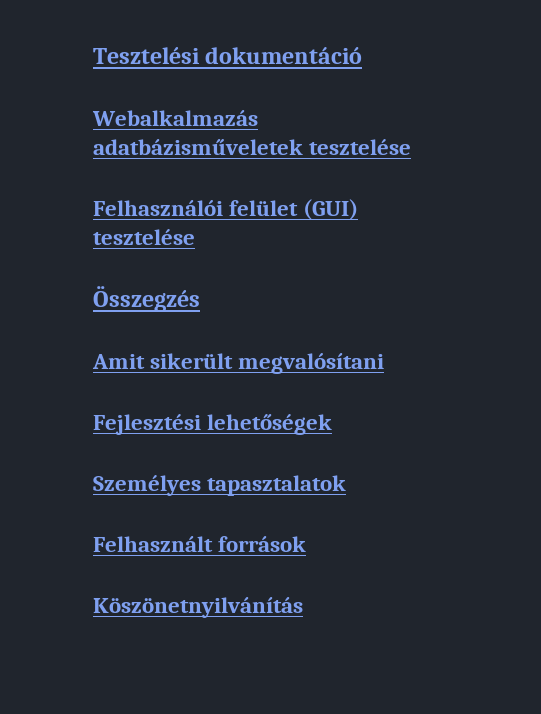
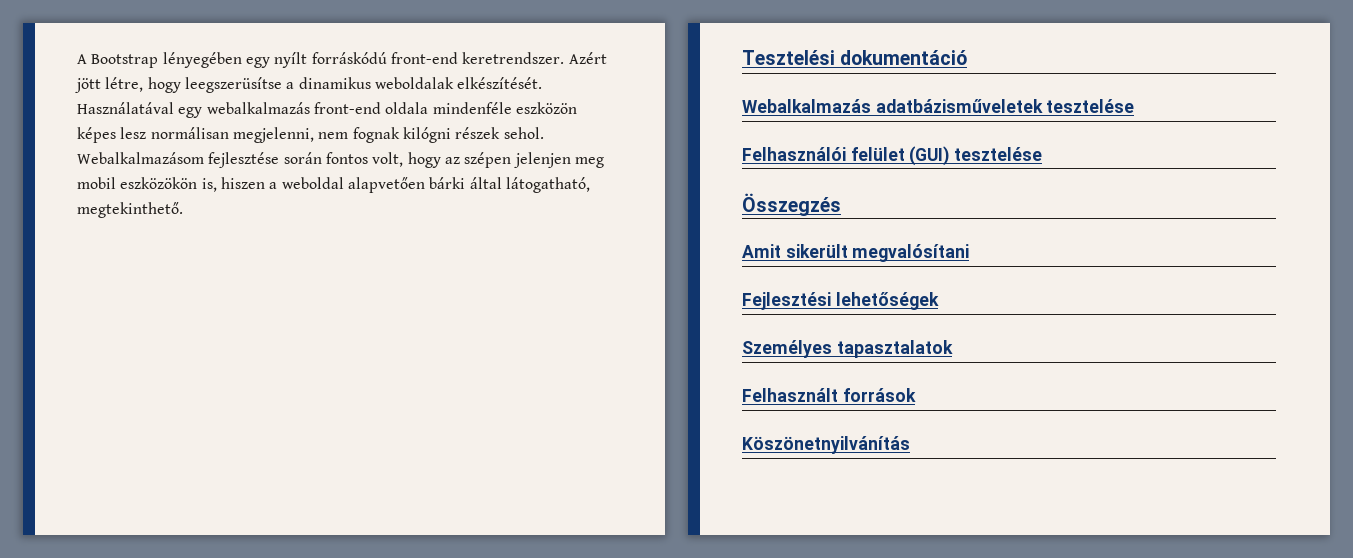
+ A Bootstrap lényegében egy nyílt forráskódú front-end keretrendszer. Azért jött létre, hogy leegszerüsítse a dinamikus weboldalak elkészítését. Használatával egy webalkalmazás front-end oldala mindenféle eszközön képes lesz normálisan megjelenni, nem fognak kilógni részek sehol. Webalkalmazásom fejlesztése során fontos volt, hogy az szépen jelenjen meg mobil eszközökön is, hiszen a weboldal alapvetően bárki által látogatható, megtekinthető.

